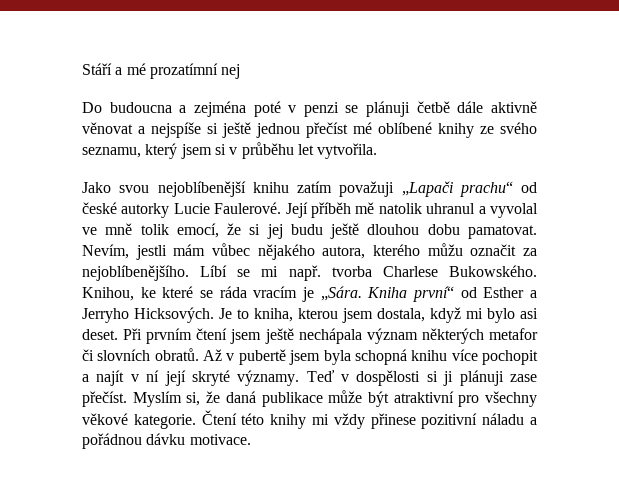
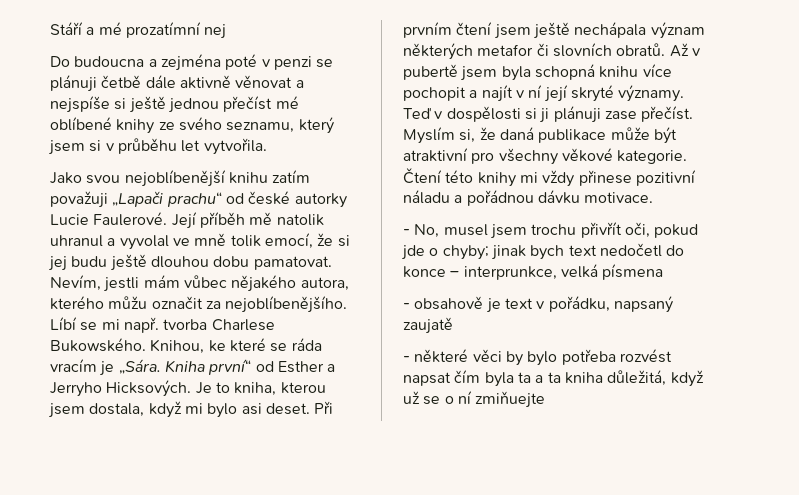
+ - No, musel jsem trochu přivřít oči, pokud jde o chyby; jinak bych text nedočetl do konce – interprunkce, velká písmena
+ - obsahově je text v pořádku, napsaný zaujatě
+ - některé věci by bylo potřeba rozvést napsat čím byla ta a ta kniha důležitá, když už se o ní zmiňuejte

